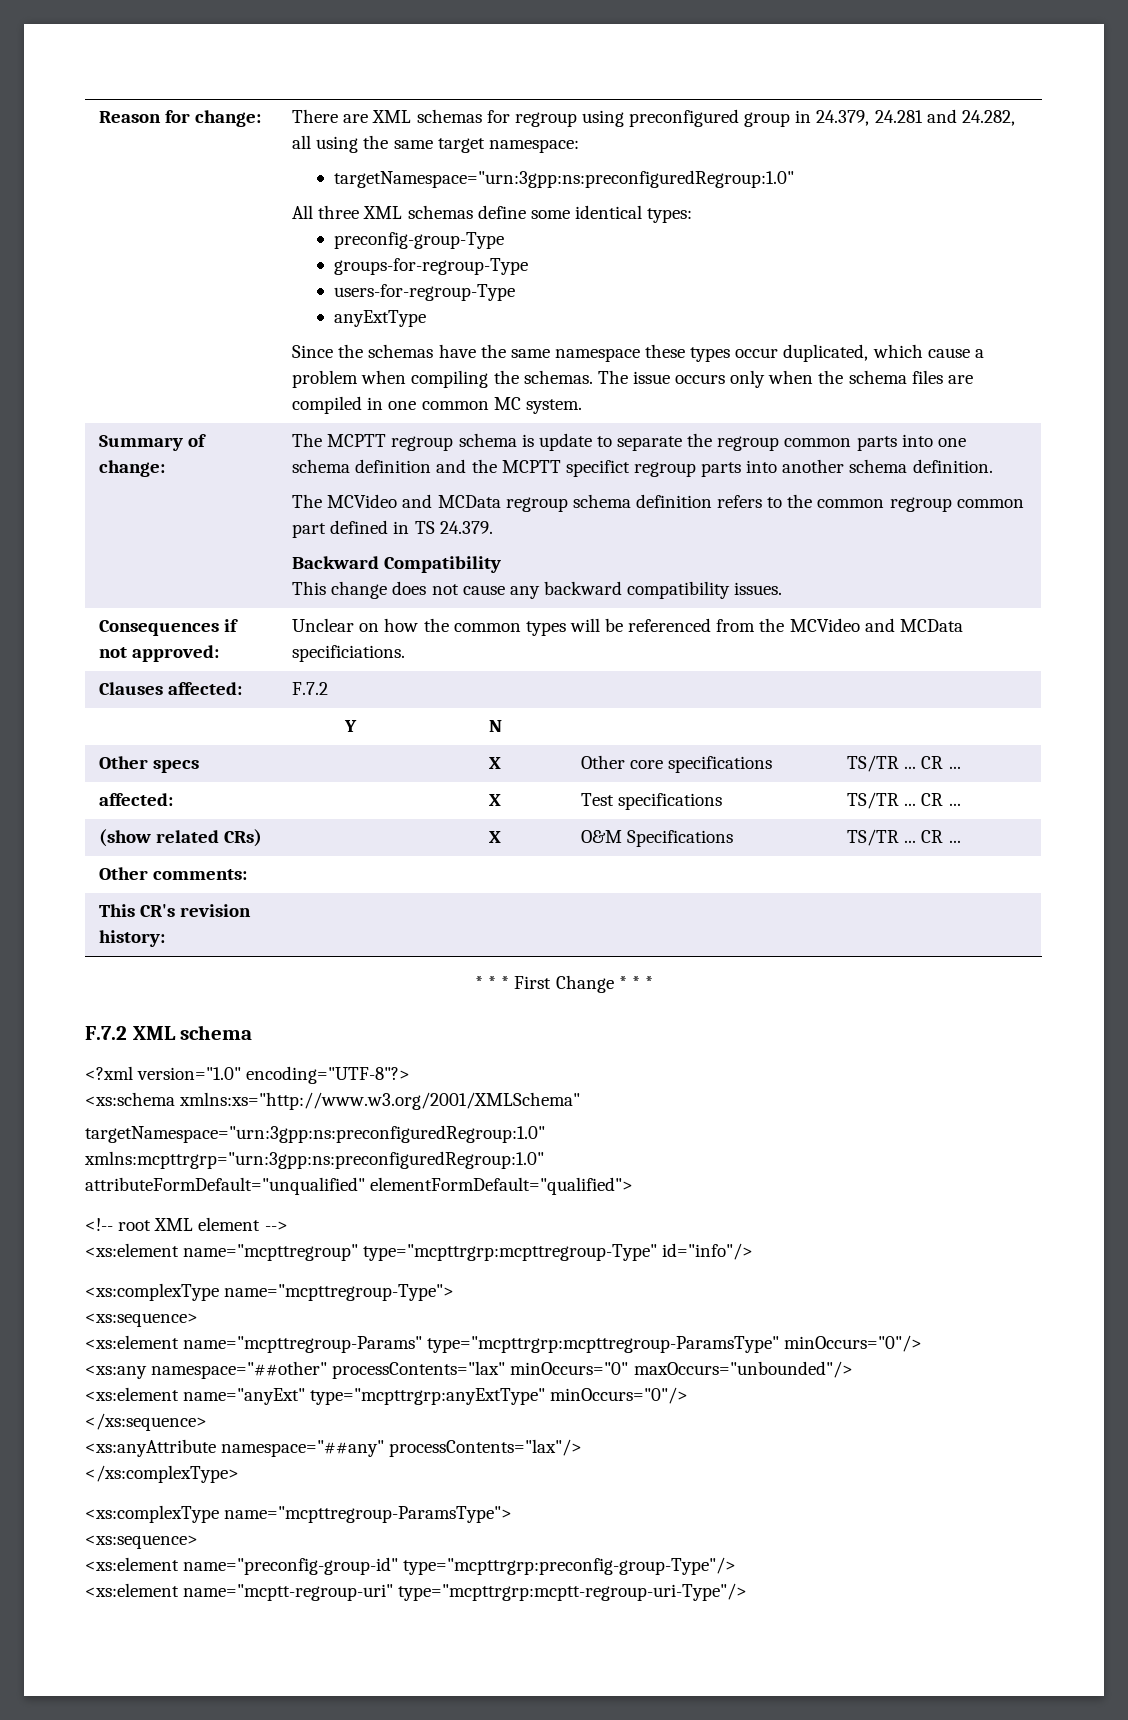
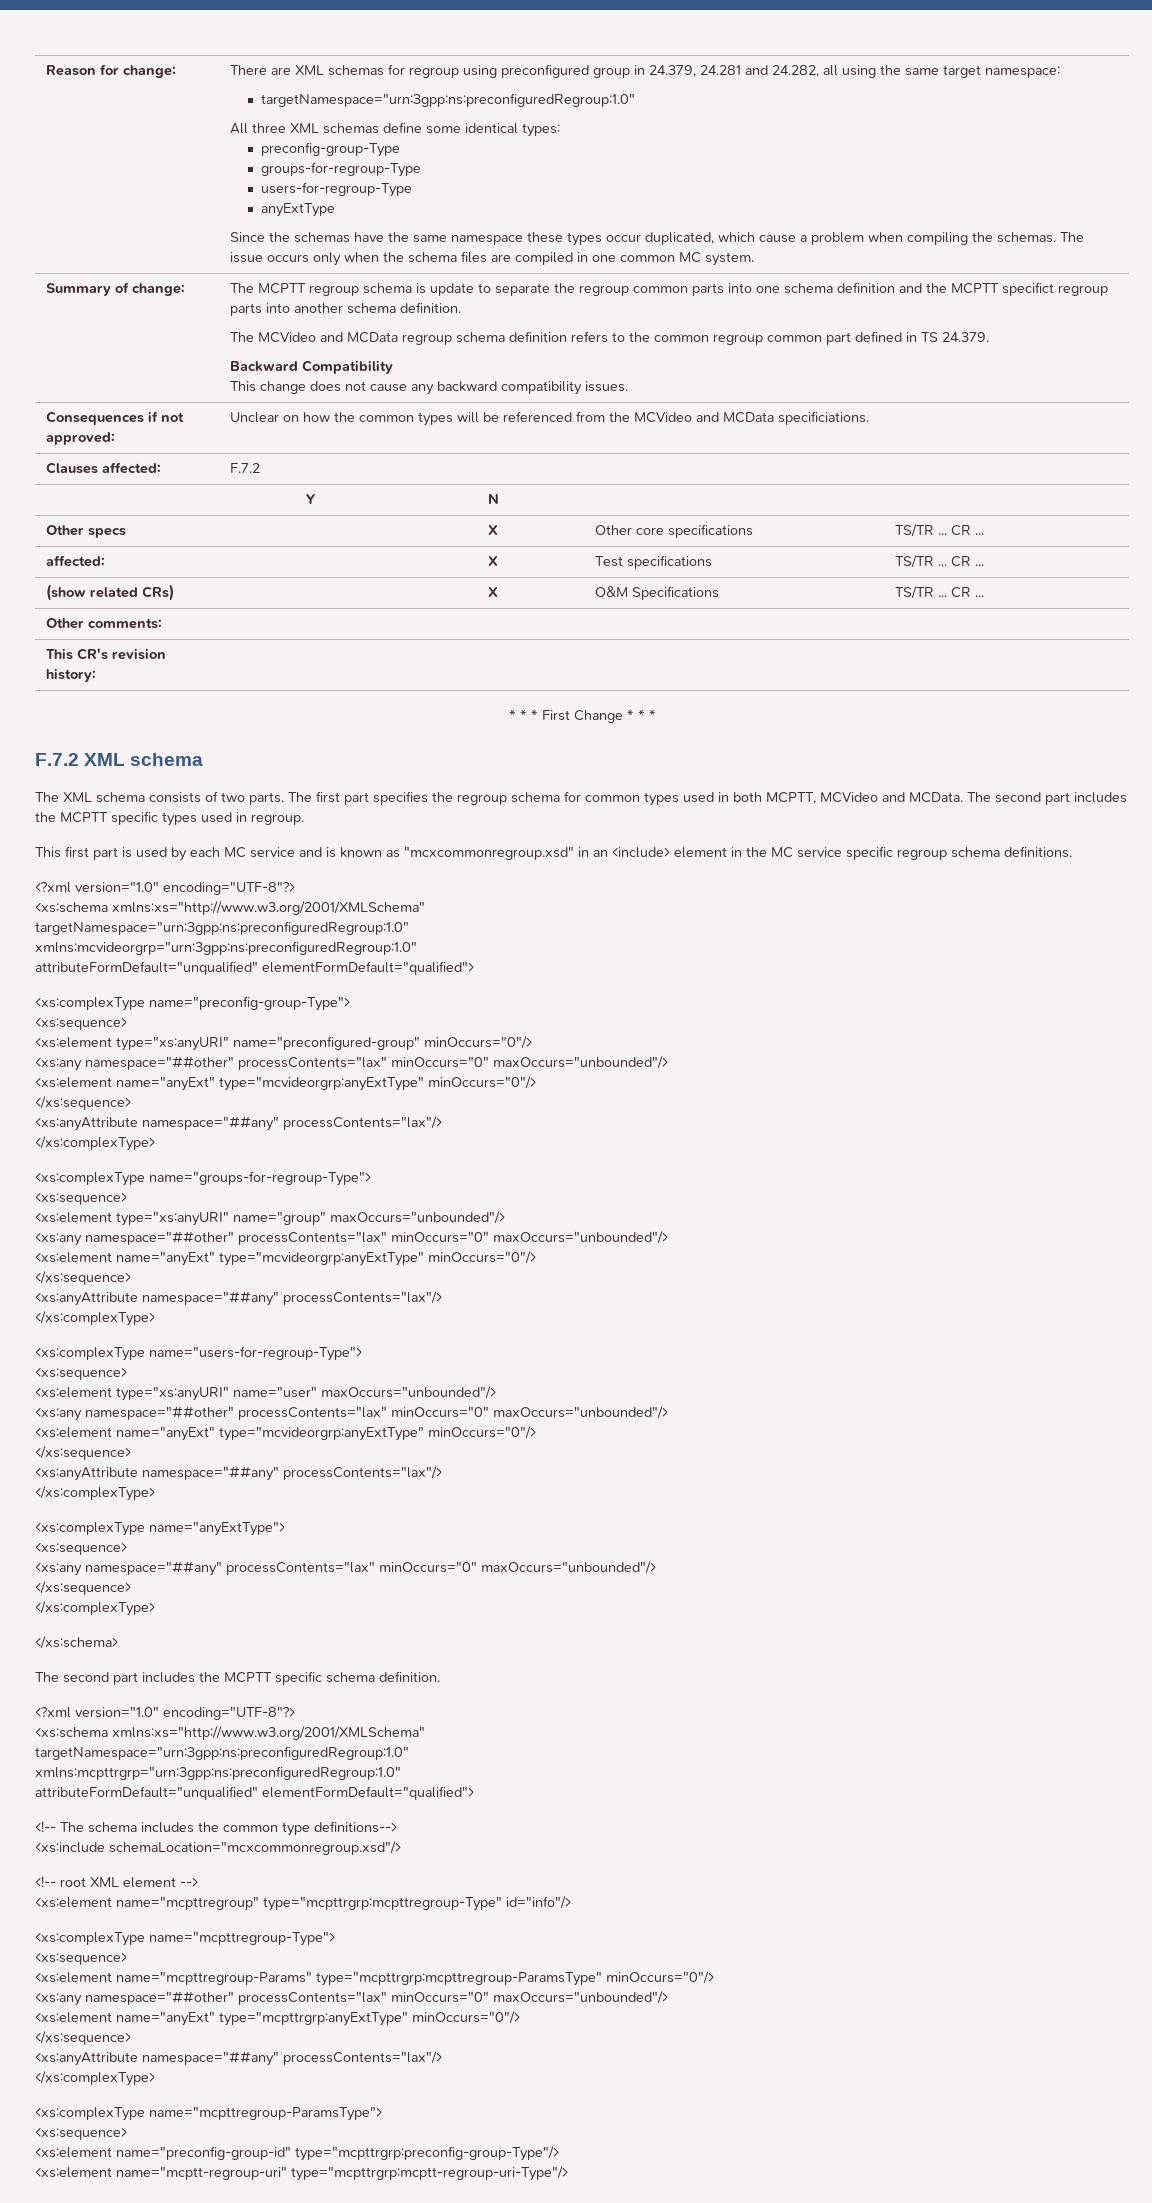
+ The XML schema consists of two parts. The first part specifies the regroup schema for common types used in both MCPTT, MCVideo and MCData. The second part includes the MCPTT specific types used in regroup.
+ This first part is used by each MC service and is known as "mcxcommonregroup.xsd" in an <include> element in the MC service specific regroup schema definitions.
+ <?xml version="1.0" encoding="UTF-8"?>
+ <xs:schema xmlns:xs="http://www.w3.org/2001/XMLSchema"
+ targetNamespace="urn:3gpp:ns:preconfiguredRegroup:1.0"
+ xmlns:mcvideorgrp="urn:3gpp:ns:preconfiguredRegroup:1.0"
+ attributeFormDefault="unqualified" elementFormDefault="qualified">
+ <xs:complexType name="preconfig-group-Type">
+ <xs:sequence>
+ <xs:element type="xs:anyURI" name="preconfigured-group" minOccurs="0"/>
+ <xs:any namespace="##other" processContents="lax" minOccurs="0" maxOccurs="unbounded"/>
+ <xs:element name="anyExt" type="mcvideorgrp:anyExtType" minOccurs="0"/>
+ </xs:sequence>
+ <xs:anyAttribute namespace="##any" processContents="lax"/>
+ </xs:complexType>
+ <xs:complexType name="groups-for-regroup-Type">
+ <xs:sequence>
+ <xs:element type="xs:anyURI" name="group" maxOccurs="unbounded"/>
+ <xs:any namespace="##other" processContents="lax" minOccurs="0" maxOccurs="unbounded"/>
+ <xs:element name="anyExt" type="mcvideorgrp:anyExtType" minOccurs="0"/>
+ </xs:sequence>
+ <xs:anyAttribute namespace="##any" processContents="lax"/>
+ </xs:complexType>
+ <xs:complexType name="users-for-regroup-Type">
+ <xs:sequence>
+ <xs:element type="xs:anyURI" name="user" maxOccurs="unbounded"/>
+ <xs:any namespace="##other" processContents="lax" minOccurs="0" maxOccurs="unbounded"/>
+ <xs:element name="anyExt" type="mcvideorgrp:anyExtType" minOccurs="0"/>
+ </xs:sequence>
+ <xs:anyAttribute namespace="##any" processContents="lax"/>
+ </xs:complexType>
+ <xs:complexType name="anyExtType">
+ <xs:sequence>
+ <xs:any namespace="##any" processContents="lax" minOccurs="0" maxOccurs="unbounded"/>
+ </xs:sequence>
+ </xs:complexType>
+ </xs:schema>
+ The second part includes the MCPTT specific schema definition.
+ <!-- The schema includes the common type definitions-->
+ <xs:include schemaLocation="mcxcommonregroup.xsd"/>

